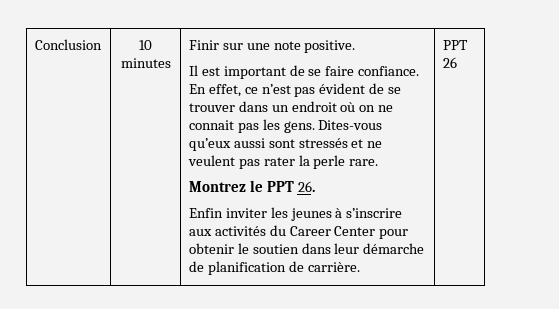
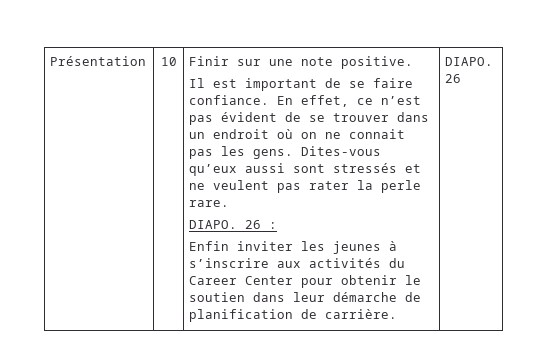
- Conclusion
+ Présentation
- 10 minutes
+ 10
- Montrez le PPT 26.
+ DIAPO. 26 :
- Enfin inviter les jeunes à s’inscrire aux activités du Career Center pour obtenir le soutien dans leur démarche de planification de carrière. | PPT 26
+ Enfin inviter les jeunes à s’inscrire aux activités du Career Center pour obtenir le soutien dans leur démarche de planification de carrière. | DIAPO. 26

